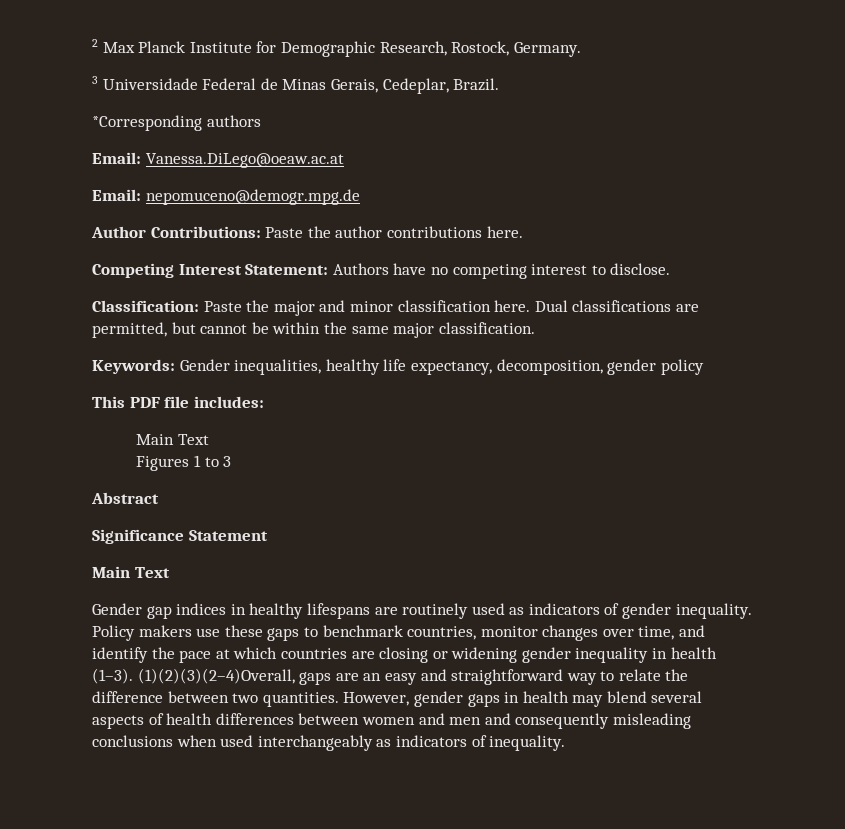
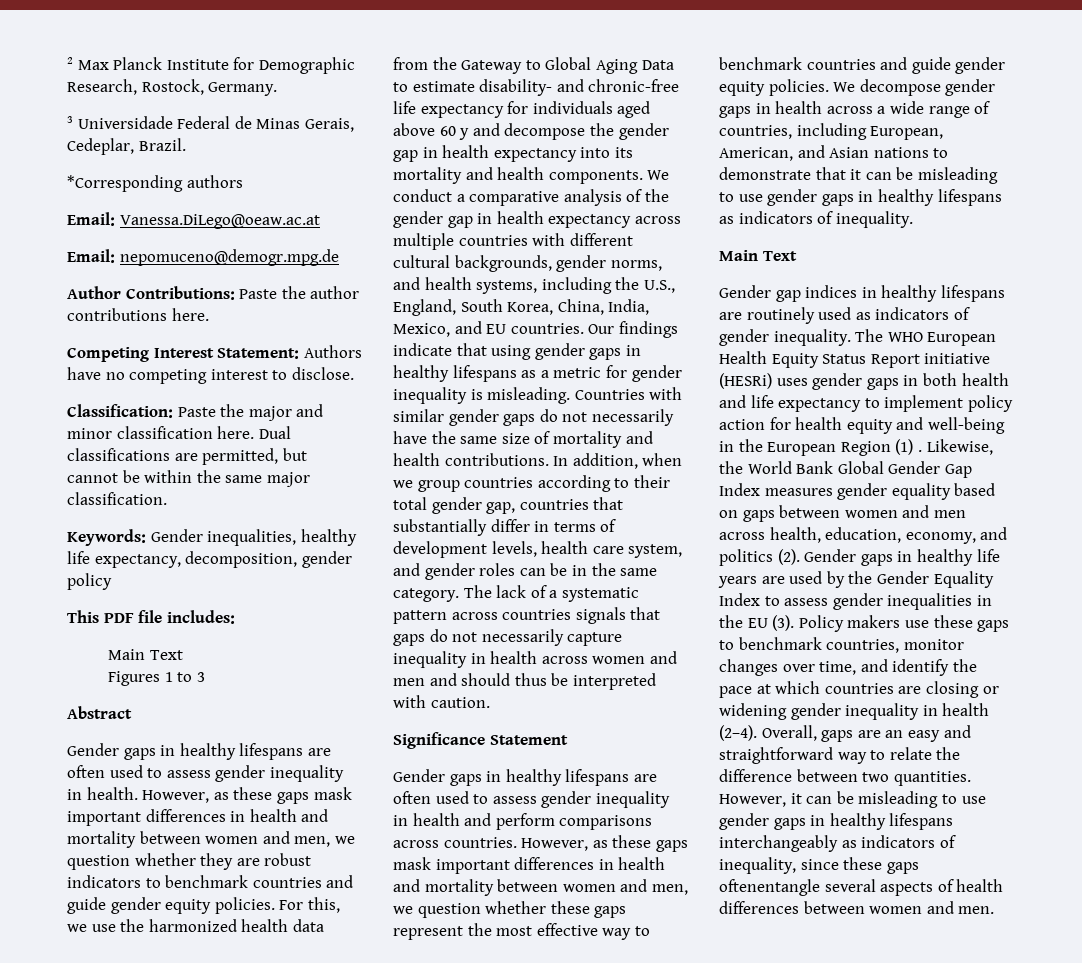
+ Gender gaps in healthy lifespans are often used to assess gender inequality in health. However, as these gaps mask important differences in health and mortality between women and men, we question whether they are robust indicators to benchmark countries and guide gender equity policies. For this, we use the harmonized health data from the Gateway to Global Aging Data to estimate disability- and chronic-free life expectancy for individuals aged above 60 y and decompose the gender gap in health expectancy into its mortality and health components. We conduct a comparative analysis of the gender gap in health expectancy across multiple countries with different cultural backgrounds, gender norms, and health systems, including the U.S., England, South Korea, China, India, Mexico, and EU countries. Our findings indicate that using gender gaps in healthy lifespans as a metric for gender inequality is misleading. Countries with similar gender gaps do not necessarily have the same size of mortality and health contributions. In addition, when we group countries according to their total gender gap, countries that substantially differ in terms of development levels, health care system, and gender roles can be in the same category. The lack of a systematic pattern across countries signals that gaps do not necessarily capture inequality in health across women and men and should thus be interpreted with caution.
  Significance Statement
+ Gender gaps in healthy lifespans are often used to assess gender inequality in health and perform comparisons across countries. However, as these gaps mask important differences in health and mortality between women and men, we question whether these gaps represent the most effective way to benchmark countries and guide gender equity policies. We decompose gender gaps in health across a wide range of countries, including European, American, and Asian nations to demonstrate that it can be misleading to use gender gaps in healthy lifespans as indicators of inequality.
+ The WHO European Health Equity Status Report initiative (HESRi) uses gender gaps in both health and life expectancy to implement policy action for health equity and well-being in the European Region (1) . Likewise, the World Bank Global Gender Gap Index measures gender equality based on gaps between women and men across health, education, economy, and politics (2). Gender gaps in healthy life years are used by the Gender Equality Index to assess gender inequalities in the EU (3).
- Policy makers use these gaps to benchmark countries, monitor changes over time, and identify the pace at which countries are closing or widening gender inequality in health (1–3). (1)(2)(3)(2–4)Overall, gaps are an easy and straightforward way to relate the difference between two quantities.
+ Policy makers use these gaps to benchmark countries, monitor changes over time, and identify the pace at which countries are closing or widening gender inequality in health (2–4). Overall, gaps are an easy and straightforward way to relate the difference between two quantities.
- However, gender gaps in health may blend several aspects of health differences between women and men and consequently misleading conclusions when used interchangeably as indicators of inequality.
+ However, it can be misleading to use gender gaps in healthy lifespans interchangeably as indicators of inequality, since these gaps oftenentangle several aspects of health differences between women and men.

